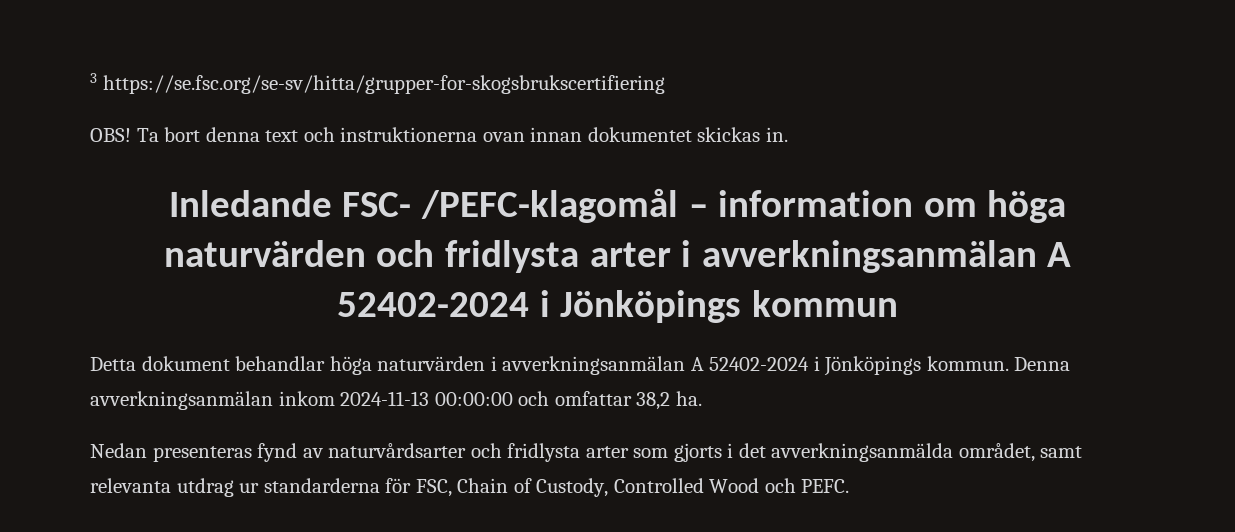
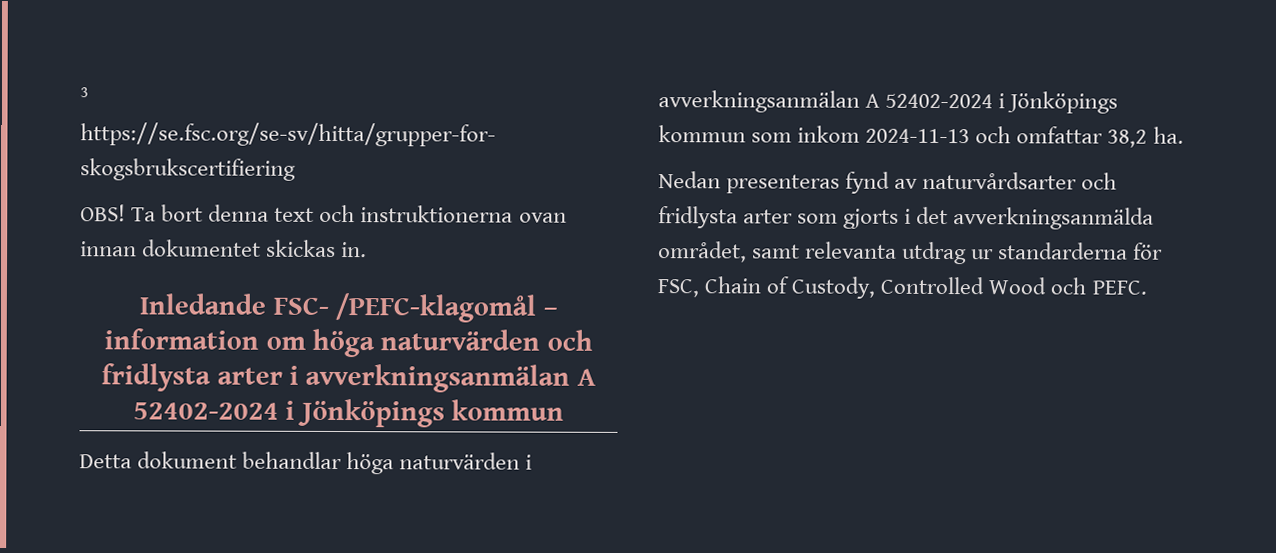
- Detta dokument behandlar höga naturvärden i avverkningsanmälan A 52402-2024 i Jönköpings kommun. Denna avverkningsanmälan inkom 2024-11-13 00:00:00 och omfattar 38,2 ha.
+ Detta dokument behandlar höga naturvärden i avverkningsanmälan A 52402-2024 i Jönköpings kommun som inkom 2024-11-13 och omfattar 38,2 ha.

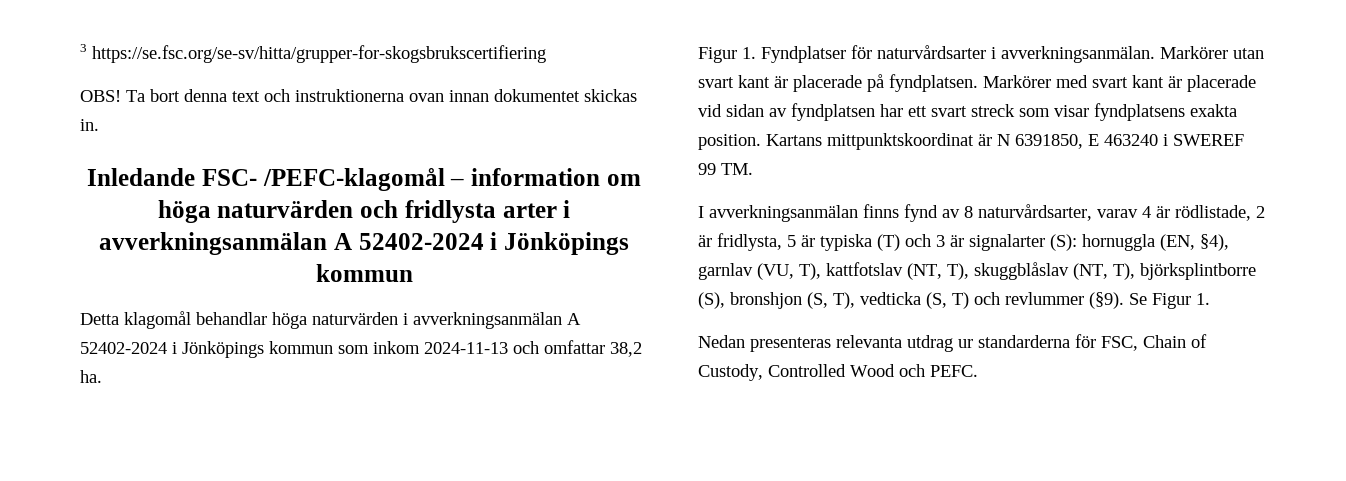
- Detta dokument behandlar höga naturvärden i avverkningsanmälan A 52402-2024 i Jönköpings kommun som inkom 2024-11-13 och omfattar 38,2 ha.
+ Detta klagomål behandlar höga naturvärden i avverkningsanmälan A 52402-2024 i Jönköpings kommun som inkom 2024-11-13 och omfattar 38,2 ha.
- Nedan presenteras fynd av naturvårdsarter och fridlysta arter som gjorts i det avverkningsanmälda området, samt relevanta utdrag ur standarderna för FSC, Chain of Custody, Controlled Wood och PEFC.
+ Figur 1. Fyndplatser för naturvårdsarter i avverkningsanmälan. Markörer utan svart kant är placerade på fyndplatsen. Markörer med svart kant är placerade vid sidan av fyndplatsen har ett svart streck som visar fyndplatsens exakta position. Kartans mittpunktskoordinat är N 6391850, E 463240 i SWEREF 99 TM.
+ I avverkningsanmälan finns fynd av 8 naturvårdsarter, varav 4 är rödlistade, 2 är fridlysta, 5 är typiska (T) och 3 är signalarter (S): hornuggla (EN, §4), garnlav (VU, T), kattfotslav (NT, T), skuggblåslav (NT, T), björksplintborre (S), bronshjon (S, T), vedticka (S, T) och revlummer (§9). Se Figur 1.
+ Nedan presenteras relevanta utdrag ur standarderna för FSC, Chain of Custody, Controlled Wood och PEFC.

